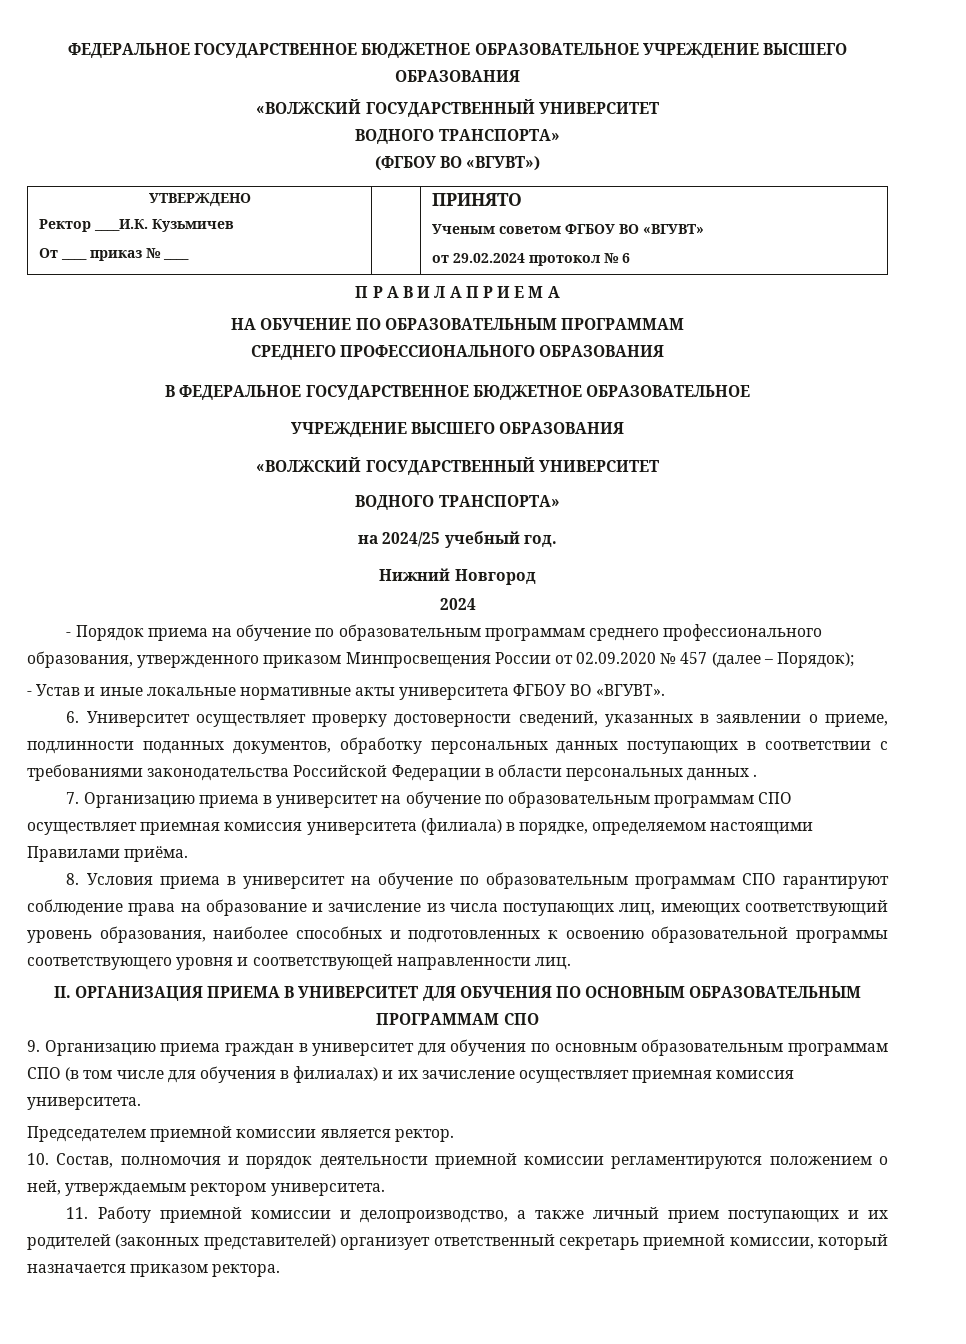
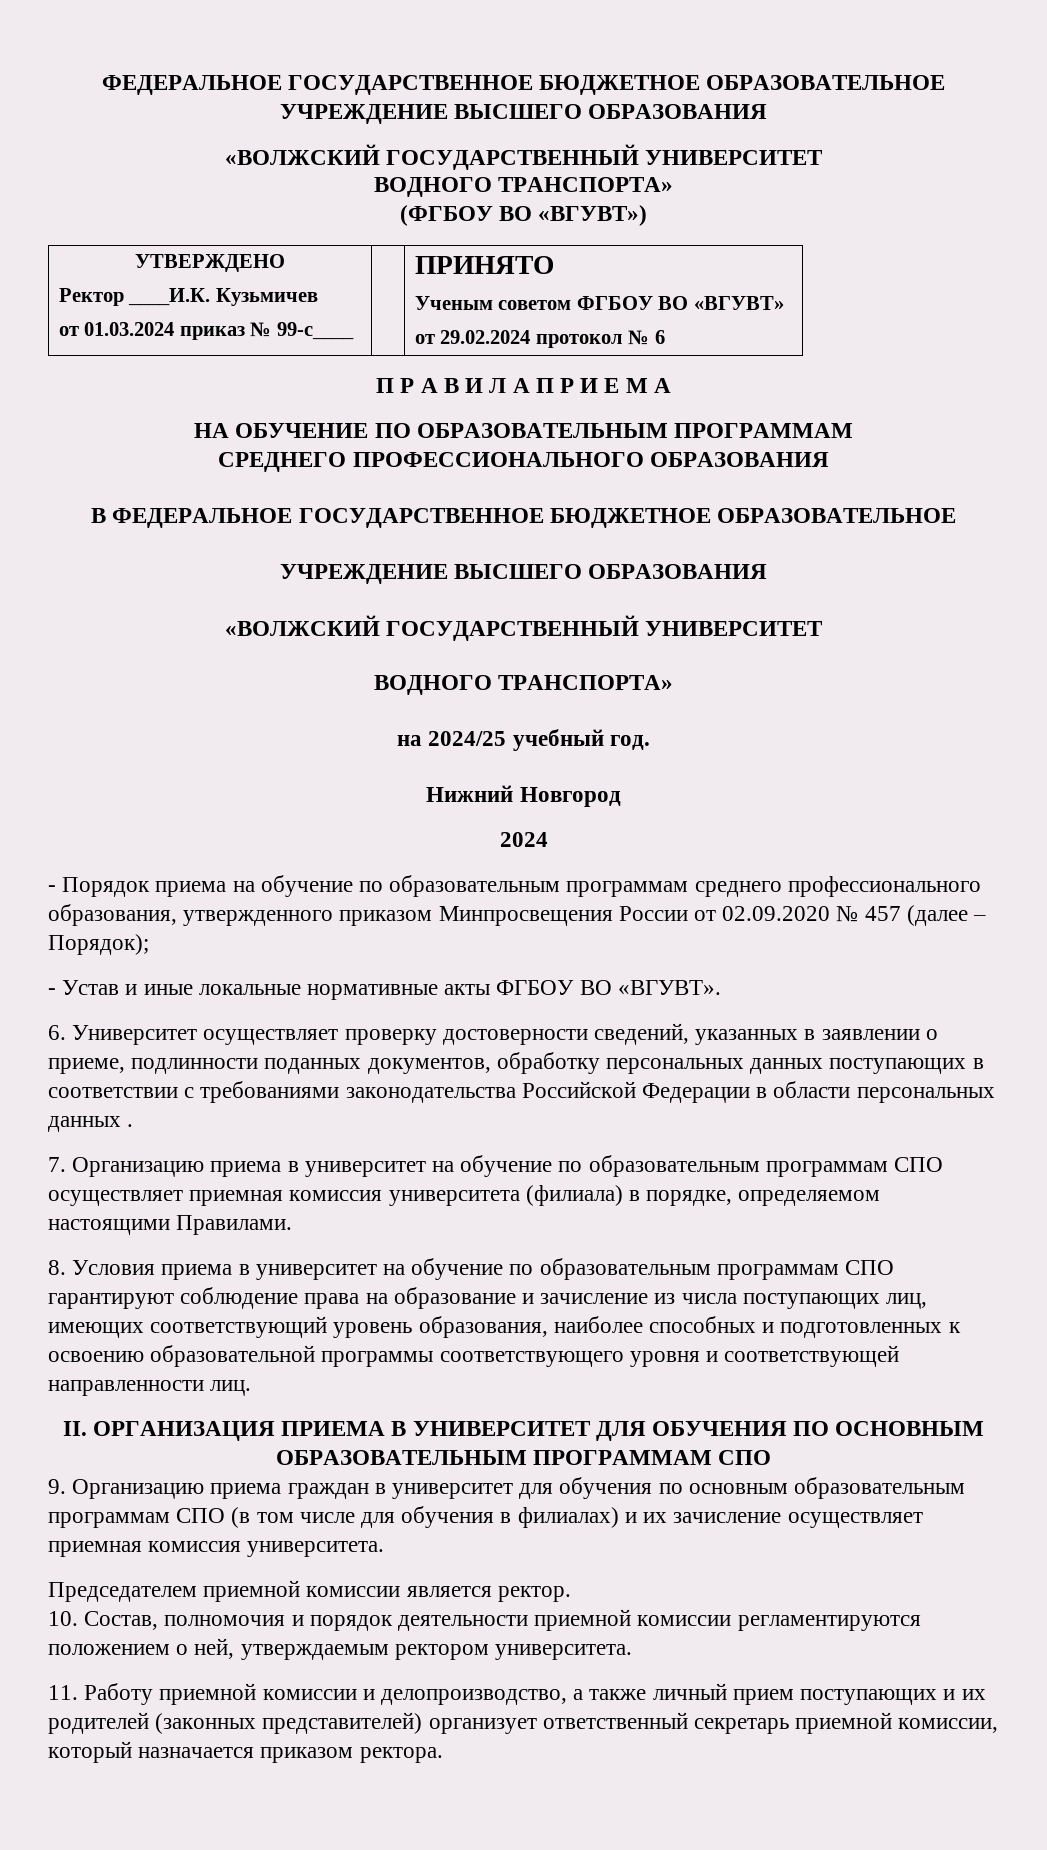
  УТВЕРЖДЕНО
  Ректор ____И.К. Кузьмичев
- От ____ приказ № ____ | | ПРИНЯТО
+ от 01.03.2024 приказ № 99-с____ | | ПРИНЯТО
- - Устав и иные локальные нормативные акты университета ФГБОУ ВО «ВГУВТ».
+ - Устав и иные локальные нормативные акты ФГБОУ ВО «ВГУВТ».
- 7. Организацию приема в университет на обучение по образовательным программам СПО осуществляет приемная комиссия университета (филиала) в порядке, определяемом настоящими Правилами приёма.
+ 7. Организацию приема в университет на обучение по образовательным программам СПО осуществляет приемная комиссия университета (филиала) в порядке, определяемом настоящими Правилами.

